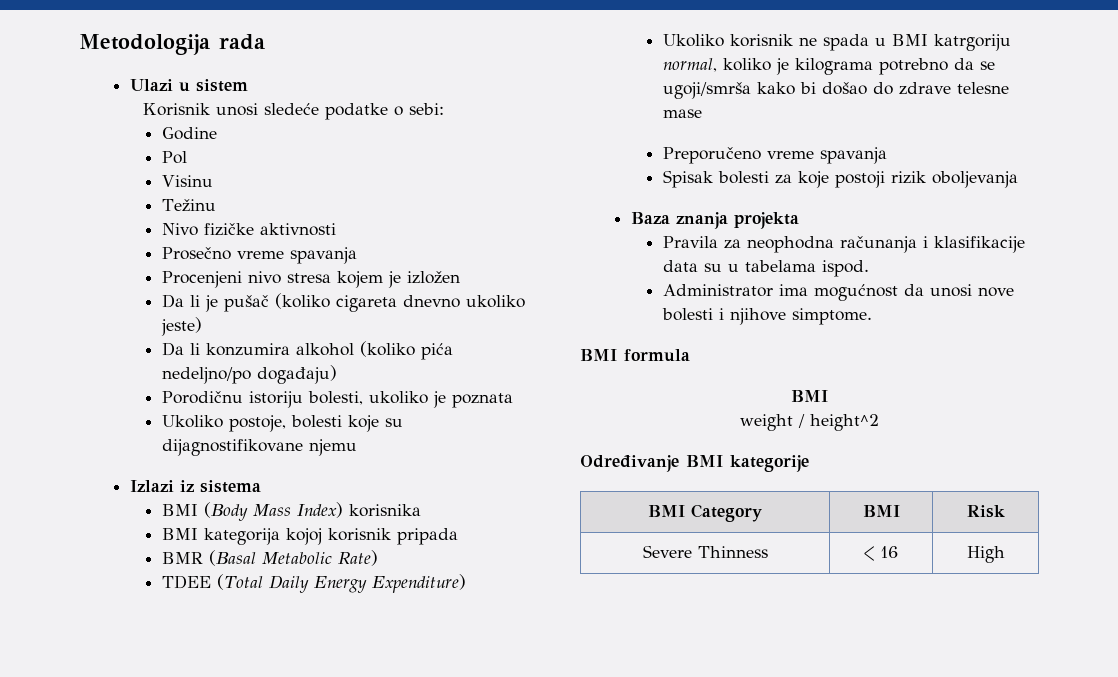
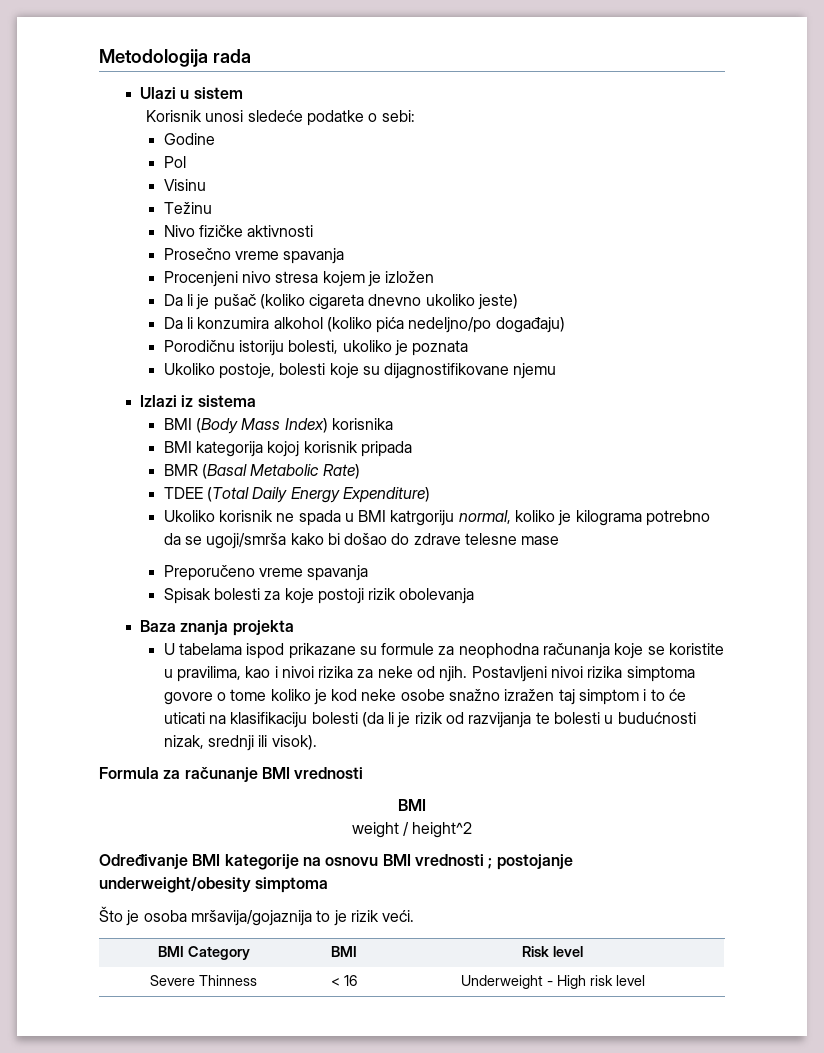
- Spisak bolesti za koje postoji rizik oboljevanja
+ Spisak bolesti za koje postoji rizik obolevanja
- Pravila za neophodna računanja i klasifikacije data su u tabelama ispod.
- Administrator ima mogućnost da unosi nove bolesti i njihove simptome.
- BMI formula
+ U tabelama ispod prikazane su formule za neophodna računanja koje se koristite u pravilima, kao i nivoi rizika za neke od njih. Postavljeni nivoi rizika simptoma govore o tome koliko je kod neke osobe snažno izražen taj simptom i to će uticati na klasifikaciju bolesti (da li je rizik od razvijanja te bolesti u budućnosti nizak, srednji ili visok).
+ Formula za računanje BMI vrednosti
- Određivanje BMI kategorije
+ Određivanje BMI kategorije na osnovu BMI vrednosti ; postojanje underweight/obesity simptoma
+ Što je osoba mršavija/gojaznija to je rizik veći.
- BMI Category | BMI | Risk
+ BMI Category | BMI | Risk level
- Severe Thinness | < 16 | High
+ Severe Thinness | < 16 | Underweight - High risk level

